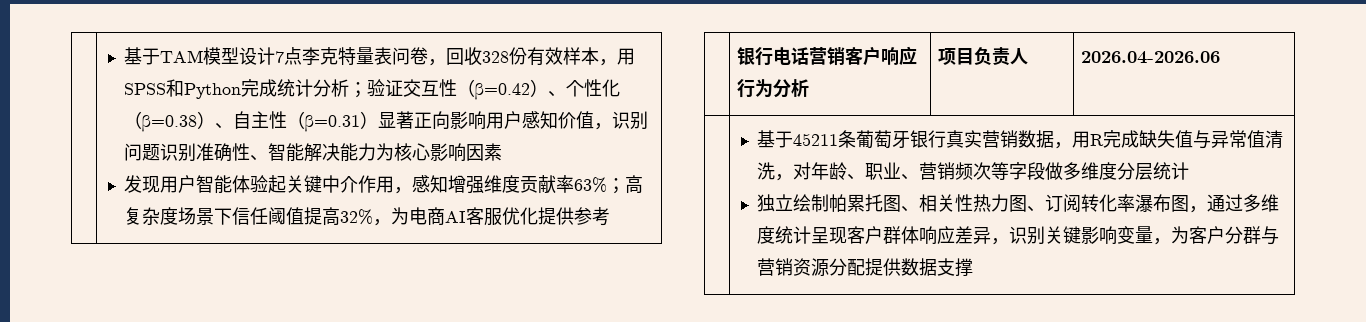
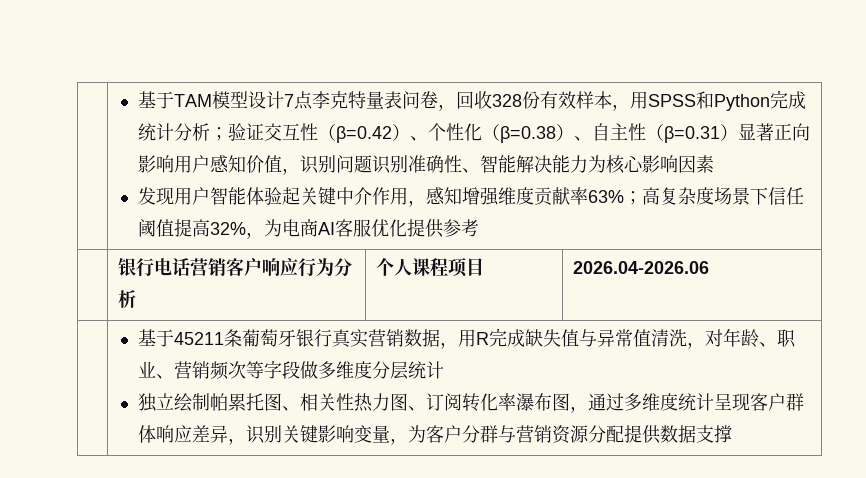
- | 银行电话营销客户响应行为分析 | 项目负责人 | 2026.04-2026.06
+ | 银行电话营销客户响应行为分析 | 个人课程项目 | 2026.04-2026.06

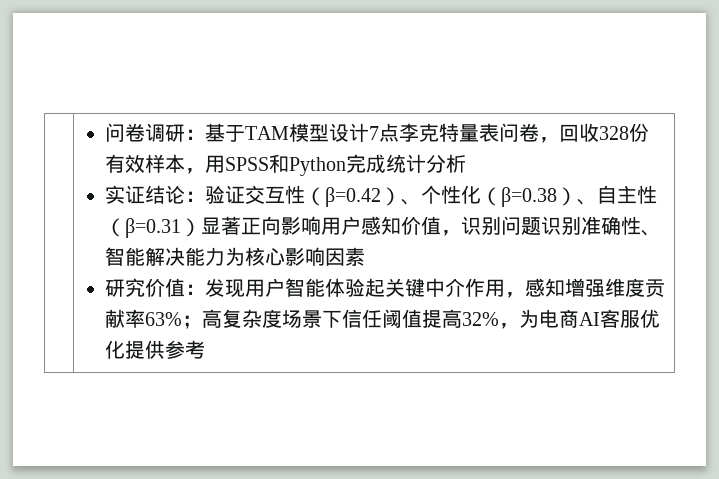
- 基于TAM模型设计7点李克特量表问卷，回收328份有效样本，用SPSS和Python完成统计分析；验证交互性（β=0.42）、个性化（β=0.38）、自主性（β=0.31）显著正向影响用户感知价值，识别问题识别准确性、智能解决能力为核心影响因素
+ 问卷调研：基于TAM模型设计7点李克特量表问卷，回收328份有效样本，用SPSS和Python完成统计分析
+ 实证结论：验证交互性（β=0.42）、个性化（β=0.38）、自主性（β=0.31）显著正向影响用户感知价值，识别问题识别准确性、智能解决能力为核心影响因素
- 发现用户智能体验起关键中介作用，感知增强维度贡献率63%；高复杂度场景下信任阈值提高32%，为电商AI客服优化提供参考
+ 研究价值：发现用户智能体验起关键中介作用，感知增强维度贡献率63%；高复杂度场景下信任阈值提高32%，为电商AI客服优化提供参考
- | 银行电话营销客户响应行为分析 | 个人课程项目 | 2026.04-2026.06
- | 基于45211条葡萄牙银行真实营销数据，用R完成缺失值与异常值清洗，对年龄、职业、营销频次等字段做多维度分层统计
- 独立绘制帕累托图、相关性热力图、订阅转化率瀑布图，通过多维度统计呈现客户群体响应差异，识别关键影响变量，为客户分群与营销资源分配提供数据支撑

